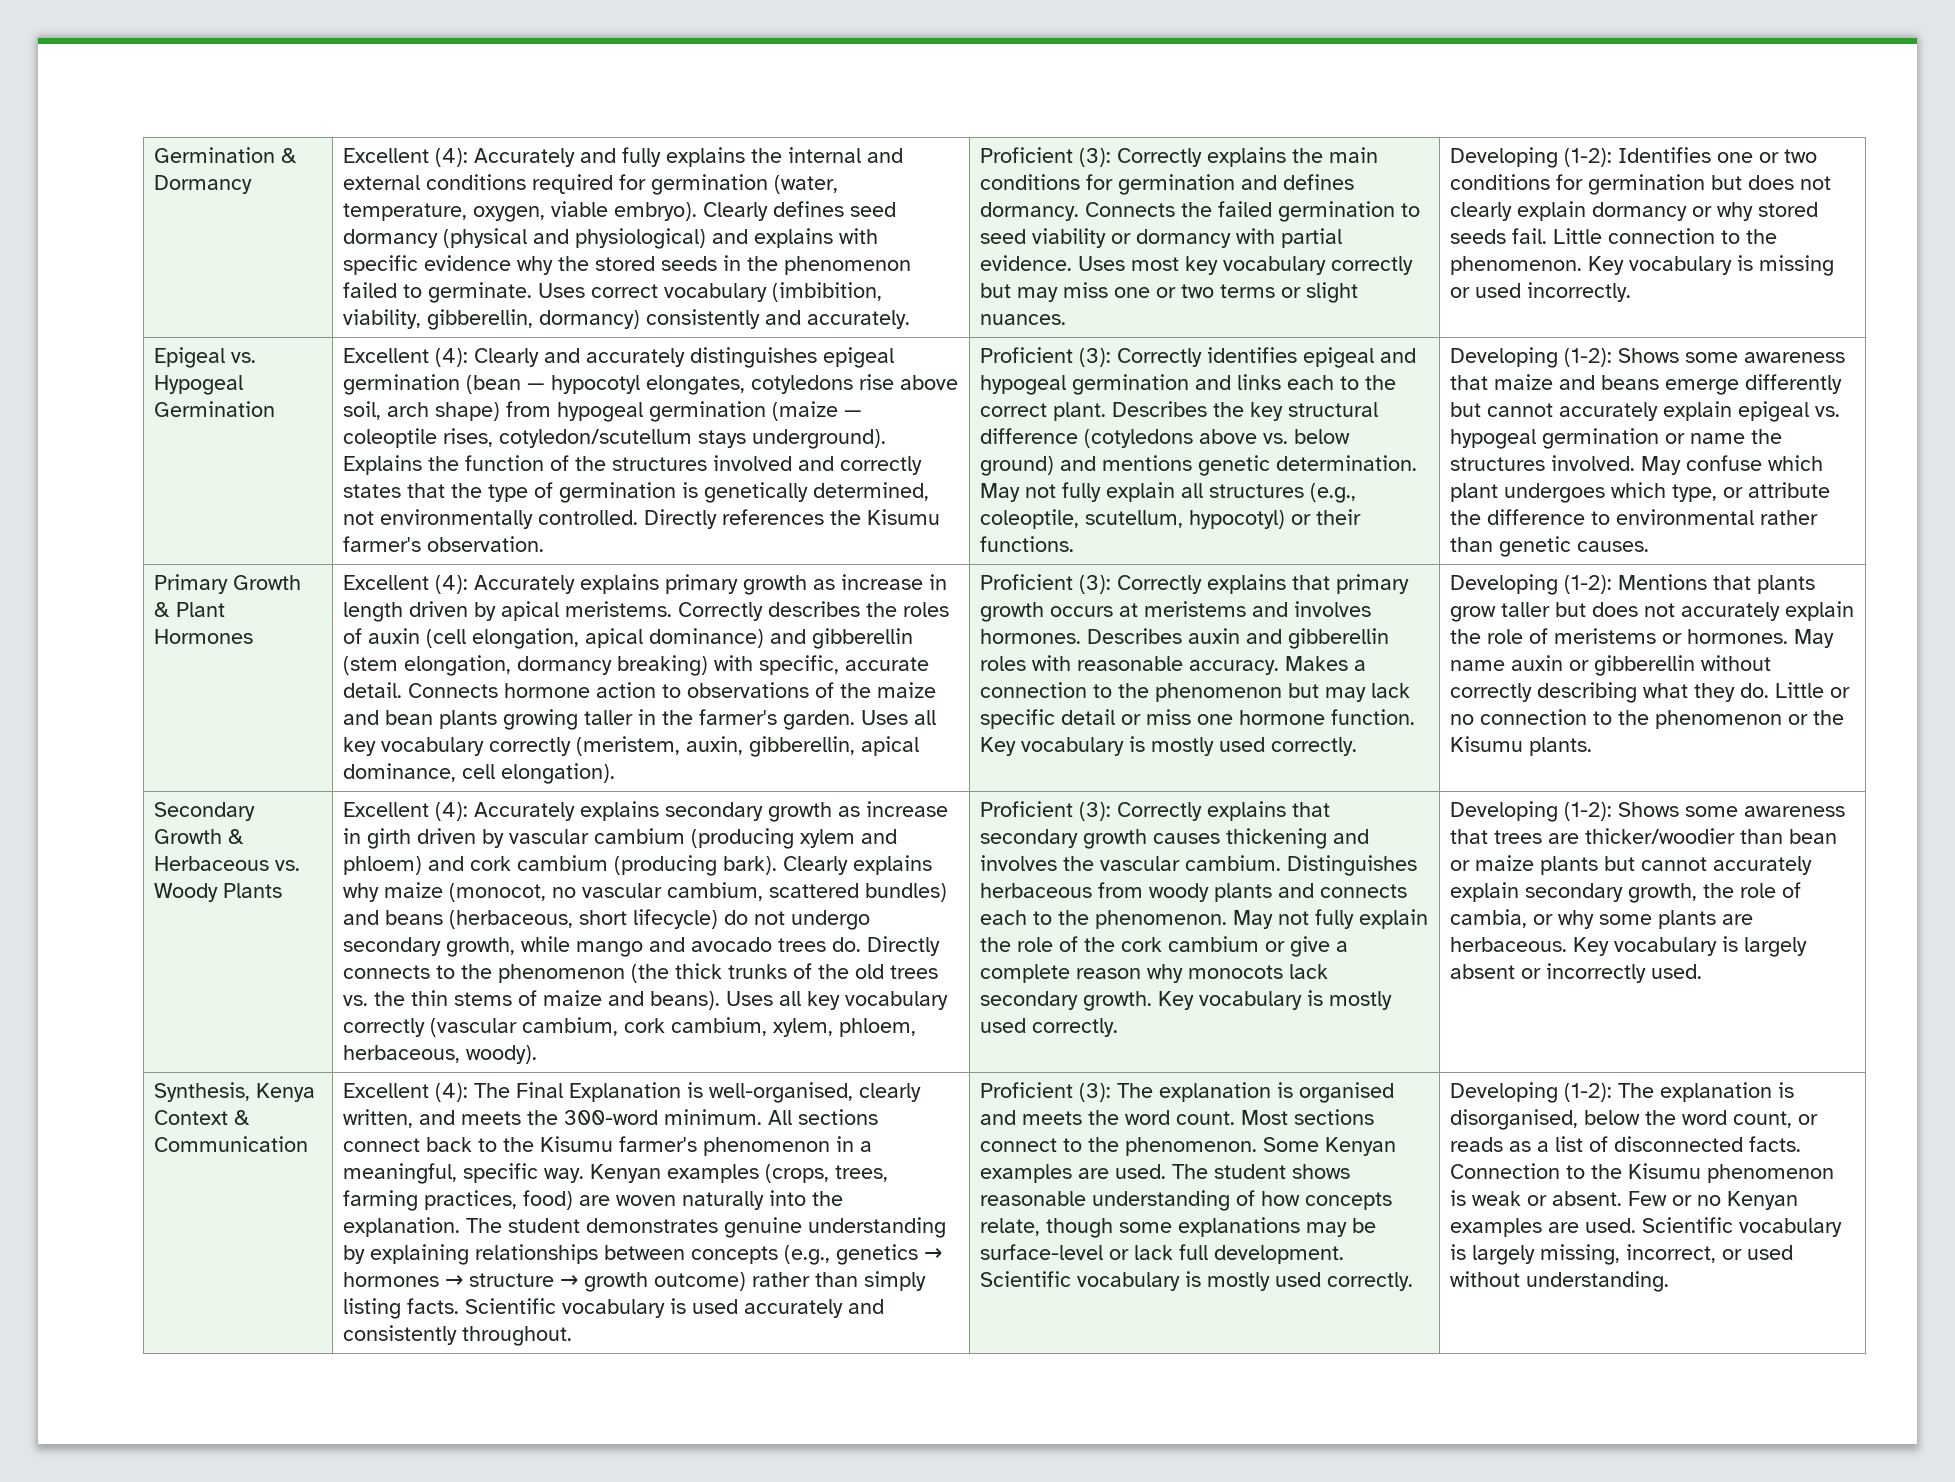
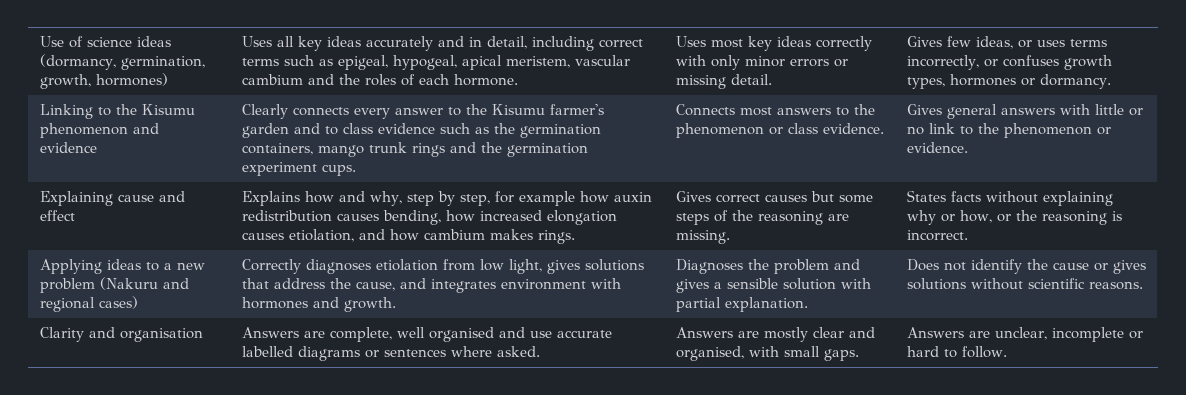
- Germination & Dormancy | Excellent (4): Accurately and fully explains the internal and external conditions required for germination (water, temperature, oxygen, viable embryo). Clearly defines seed dormancy (physical and physiological) and explains with specific evidence why the stored seeds in the phenomenon failed to germinate. Uses correct vocabulary (imbibition, viability, gibberellin, dormancy) consistently and accurately. | Proficient (3): Correctly explains the main conditions for germination and defines dormancy. Connects the failed germination to seed viability or dormancy with partial evidence. Uses most key vocabulary correctly but may miss one or two terms or slight nuances. | Developing (1-2): Identifies one or two conditions for germination but does not clearly explain dormancy or why stored seeds fail. Little connection to the phenomenon. Key vocabulary is missing or used incorrectly.
- Epigeal vs. Hypogeal Germination | Excellent (4): Clearly and accurately distinguishes epigeal germination (bean — hypocotyl elongates, cotyledons rise above soil, arch shape) from hypogeal germination (maize — coleoptile rises, cotyledon/scutellum stays underground). Explains the function of the structures involved and correctly states that the type of germination is genetically determined, not environmentally controlled. Directly references the Kisumu farmer's observation. | Proficient (3): Correctly identifies epigeal and hypogeal germination and links each to the correct plant. Describes the key structural difference (cotyledons above vs. below ground) and mentions genetic determination. May not fully explain all structures (e.g., coleoptile, scutellum, hypocotyl) or their functions. | Developing (1-2): Shows some awareness that maize and beans emerge differently but cannot accurately explain epigeal vs. hypogeal germination or name the structures involved. May confuse which plant undergoes which type, or attribute the difference to environmental rather than genetic causes.
- Primary Growth & Plant Hormones | Excellent (4): Accurately explains primary growth as increase in length driven by apical meristems. Correctly describes the roles of auxin (cell elongation, apical dominance) and gibberellin (stem elongation, dormancy breaking) with specific, accurate detail. Connects hormone action to observations of the maize and bean plants growing taller in the farmer's garden. Uses all key vocabulary correctly (meristem, auxin, gibberellin, apical dominance, cell elongation). | Proficient (3): Correctly explains that primary growth occurs at meristems and involves hormones. Describes auxin and gibberellin roles with reasonable accuracy. Makes a connection to the phenomenon but may lack specific detail or miss one hormone function. Key vocabulary is mostly used correctly. | Developing (1-2): Mentions that plants grow taller but does not accurately explain the role of meristems or hormones. May name auxin or gibberellin without correctly describing what they do. Little or no connection to the phenomenon or the Kisumu plants.
- Secondary Growth & Herbaceous vs. Woody Plants | Excellent (4): Accurately explains secondary growth as increase in girth driven by vascular cambium (producing xylem and phloem) and cork cambium (producing bark). Clearly explains why maize (monocot, no vascular cambium, scattered bundles) and beans (herbaceous, short lifecycle) do not undergo secondary growth, while mango and avocado trees do. Directly connects to the phenomenon (the thick trunks of the old trees vs. the thin stems of maize and beans). Uses all key vocabulary correctly (vascular cambium, cork cambium, xylem, phloem, herbaceous, woody). | Proficient (3): Correctly explains that secondary growth causes thickening and involves the vascular cambium. Distinguishes herbaceous from woody plants and connects each to the phenomenon. May not fully explain the role of the cork cambium or give a complete reason why monocots lack secondary growth. Key vocabulary is mostly used correctly. | Developing (1-2): Shows some awareness that trees are thicker/woodier than bean or maize plants but cannot accurately explain secondary growth, the role of cambia, or why some plants are herbaceous. Key vocabulary is largely absent or incorrectly used.
- Synthesis, Kenya Context & Communication | Excellent (4): The Final Explanation is well-organised, clearly written, and meets the 300-word minimum. All sections connect back to the Kisumu farmer's phenomenon in a meaningful, specific way. Kenyan examples (crops, trees, farming practices, food) are woven naturally into the explanation. The student demonstrates genuine understanding by explaining relationships between concepts (e.g., genetics → hormones → structure → growth outcome) rather than simply listing facts. Scientific vocabulary is used accurately and consistently throughout. | Proficient (3): The explanation is organised and meets the word count. Most sections connect to the phenomenon. Some Kenyan examples are used. The student shows reasonable understanding of how concepts relate, though some explanations may be surface-level or lack full development. Scientific vocabulary is mostly used correctly. | Developing (1-2): The explanation is disorganised, below the word count, or reads as a list of disconnected facts. Connection to the Kisumu phenomenon is weak or absent. Few or no Kenyan examples are used. Scientific vocabulary is largely missing, incorrect, or used without understanding.
+ Use of science ideas (dormancy, germination, growth, hormones) | Uses all key ideas accurately and in detail, including correct terms such as epigeal, hypogeal, apical meristem, vascular cambium and the roles of each hormone. | Uses most key ideas correctly with only minor errors or missing detail. | Gives few ideas, or uses terms incorrectly, or confuses growth types, hormones or dormancy.
+ Linking to the Kisumu phenomenon and evidence | Clearly connects every answer to the Kisumu farmer's garden and to class evidence such as the germination containers, mango trunk rings and the germination experiment cups. | Connects most answers to the phenomenon or class evidence. | Gives general answers with little or no link to the phenomenon or evidence.
+ Explaining cause and effect | Explains how and why, step by step, for example how auxin redistribution causes bending, how increased elongation causes etiolation, and how cambium makes rings. | Gives correct causes but some steps of the reasoning are missing. | States facts without explaining why or how, or the reasoning is incorrect.
+ Applying ideas to a new problem (Nakuru and regional cases) | Correctly diagnoses etiolation from low light, gives solutions that address the cause, and integrates environment with hormones and growth. | Diagnoses the problem and gives a sensible solution with partial explanation. | Does not identify the cause or gives solutions without scientific reasons.
+ Clarity and organisation | Answers are complete, well organised and use accurate labelled diagrams or sentences where asked. | Answers are mostly clear and organised, with small gaps. | Answers are unclear, incomplete or hard to follow.

